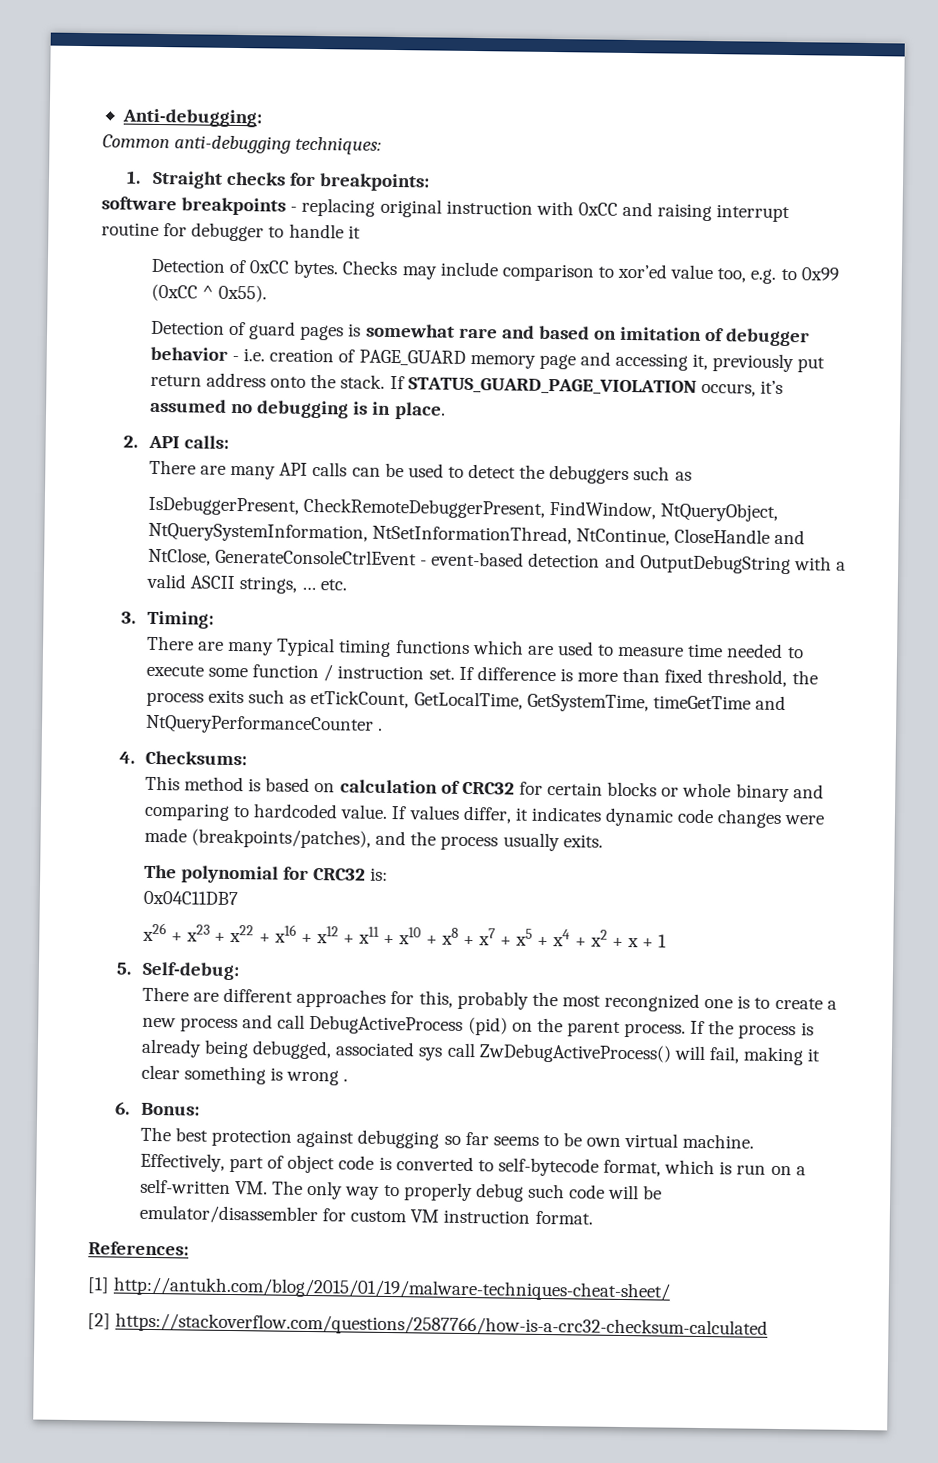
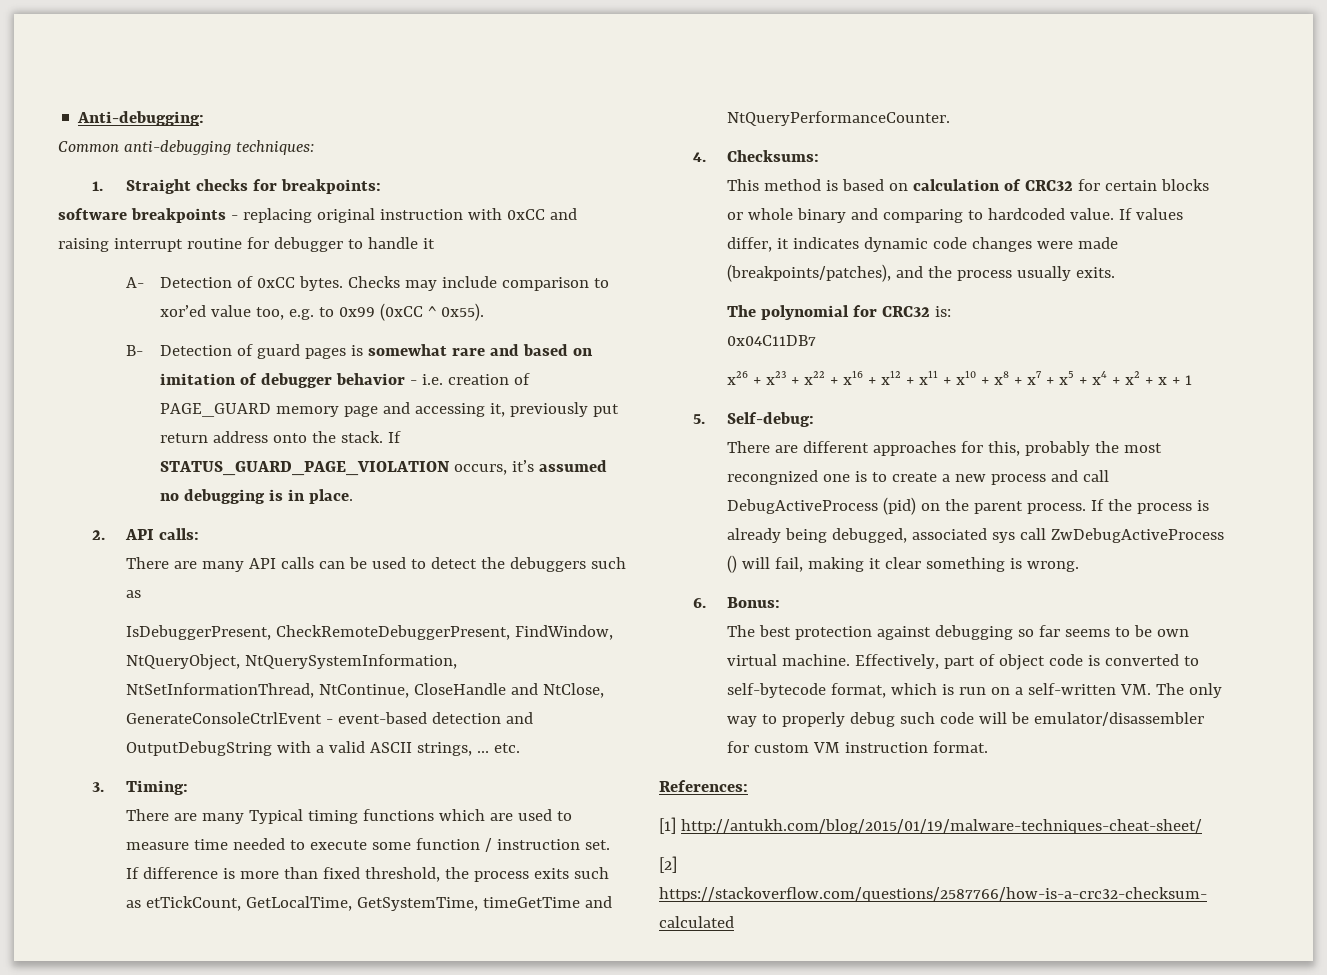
- Detection of 0xCC bytes.
+ A- Detection of 0xCC bytes.
- Detection of guard pages is somewhat rare and based on imitation of debugger behavior - i.e. creation of PAGE_GUARD memory page and accessing it, previously put return address onto the stack.
+ B- Detection of guard pages is somewhat rare and based on imitation of debugger behavior - i.e. creation of PAGE_GUARD memory page and accessing it, previously put return address onto the stack.
- If difference is more than fixed threshold, the process exits such as etTickCount, GetLocalTime, GetSystemTime, timeGetTime and NtQueryPerformanceCounter .
+ If difference is more than fixed threshold, the process exits such as etTickCount, GetLocalTime, GetSystemTime, timeGetTime and NtQueryPerformanceCounter.
- If the process is already being debugged, associated sys call ZwDebugActiveProcess() will fail, making it clear something is wrong .
+ If the process is already being debugged, associated sys call ZwDebugActiveProcess () will fail, making it clear something is wrong.

